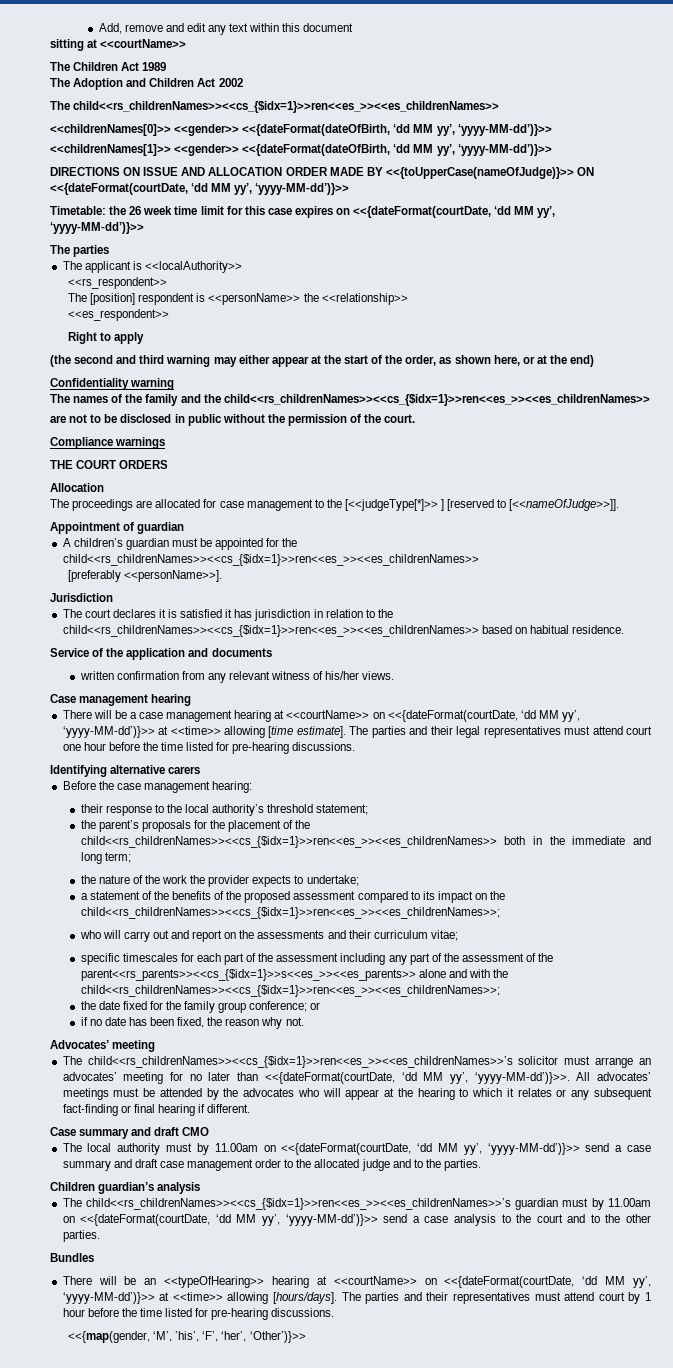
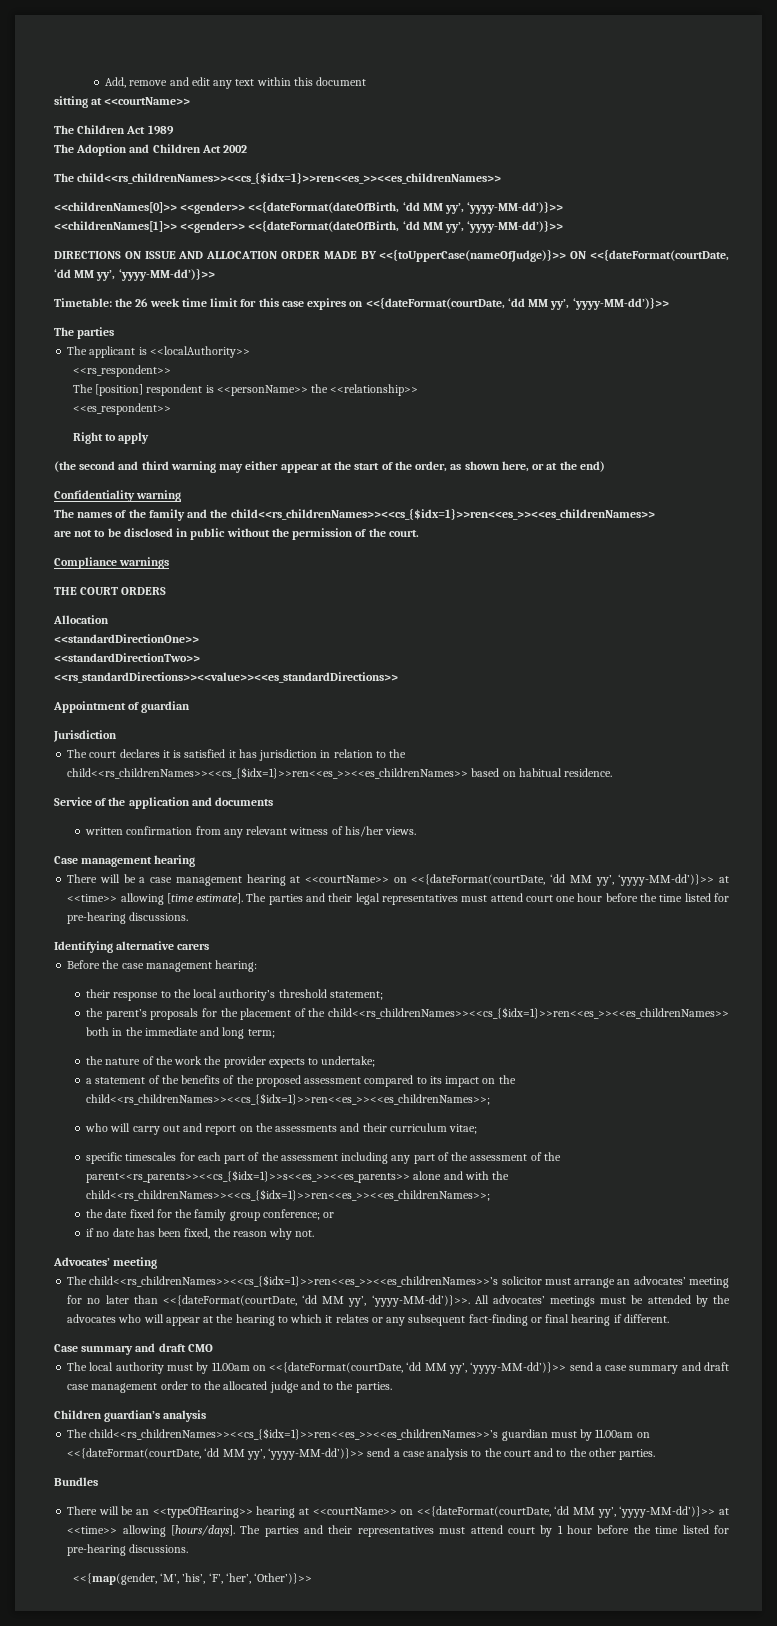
- The proceedings are allocated for case management to the [<<judgeType[*]>> ] [reserved to [<<nameOfJudge>>]].
+ <<standardDirectionOne>>
+ <<standardDirectionTwo>>
+ <<rs_standardDirections>><<value>><<es_standardDirections>>
  Appointment of guardian
- A children’s guardian must be appointed for the child<<rs_childrenNames>><<cs_{$idx=1}>>ren<<es_>><<es_childrenNames>>
- [preferably <<personName>>].

